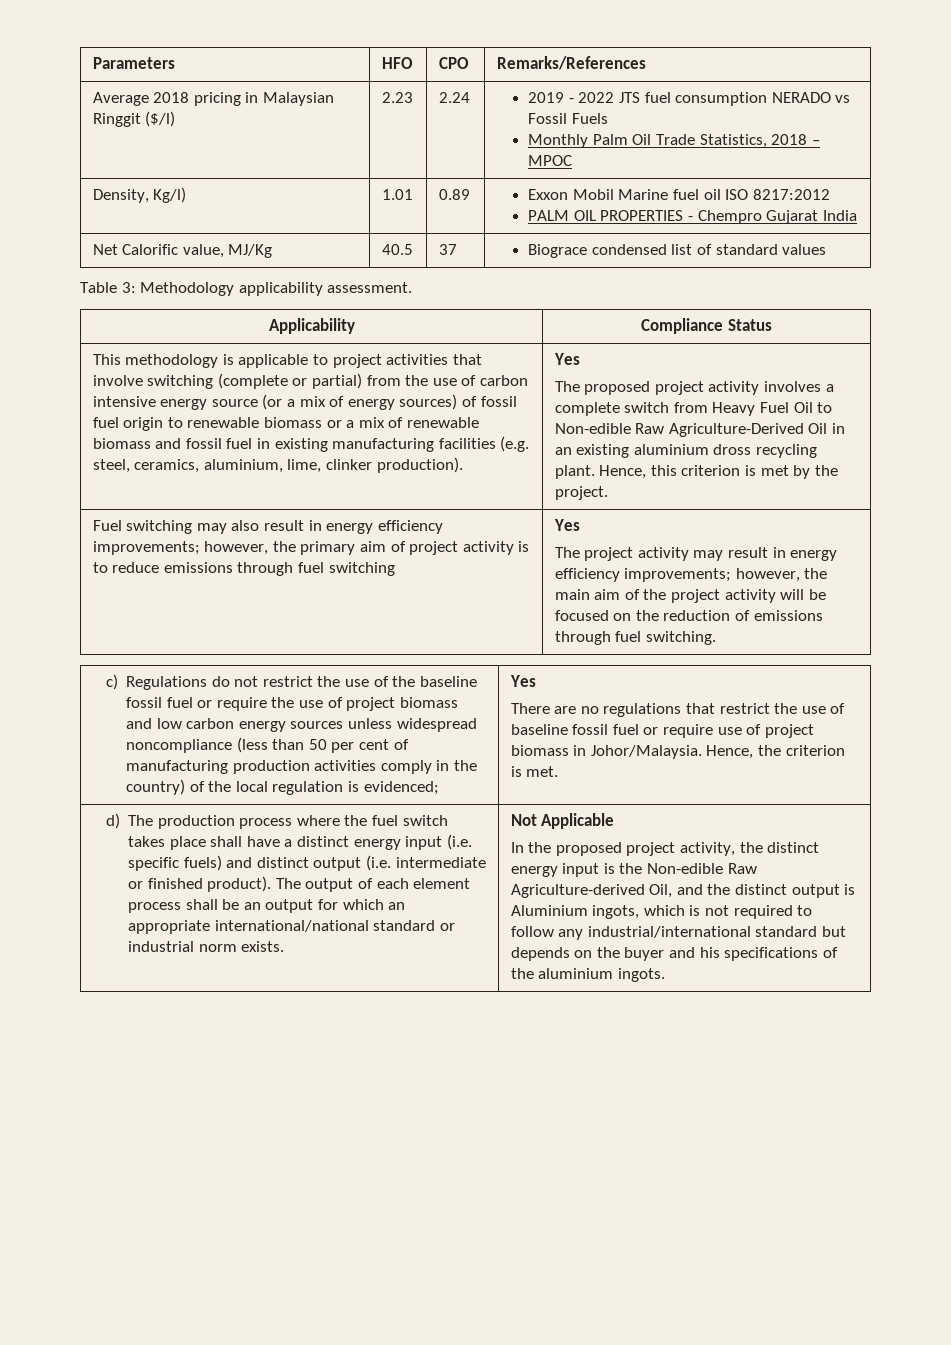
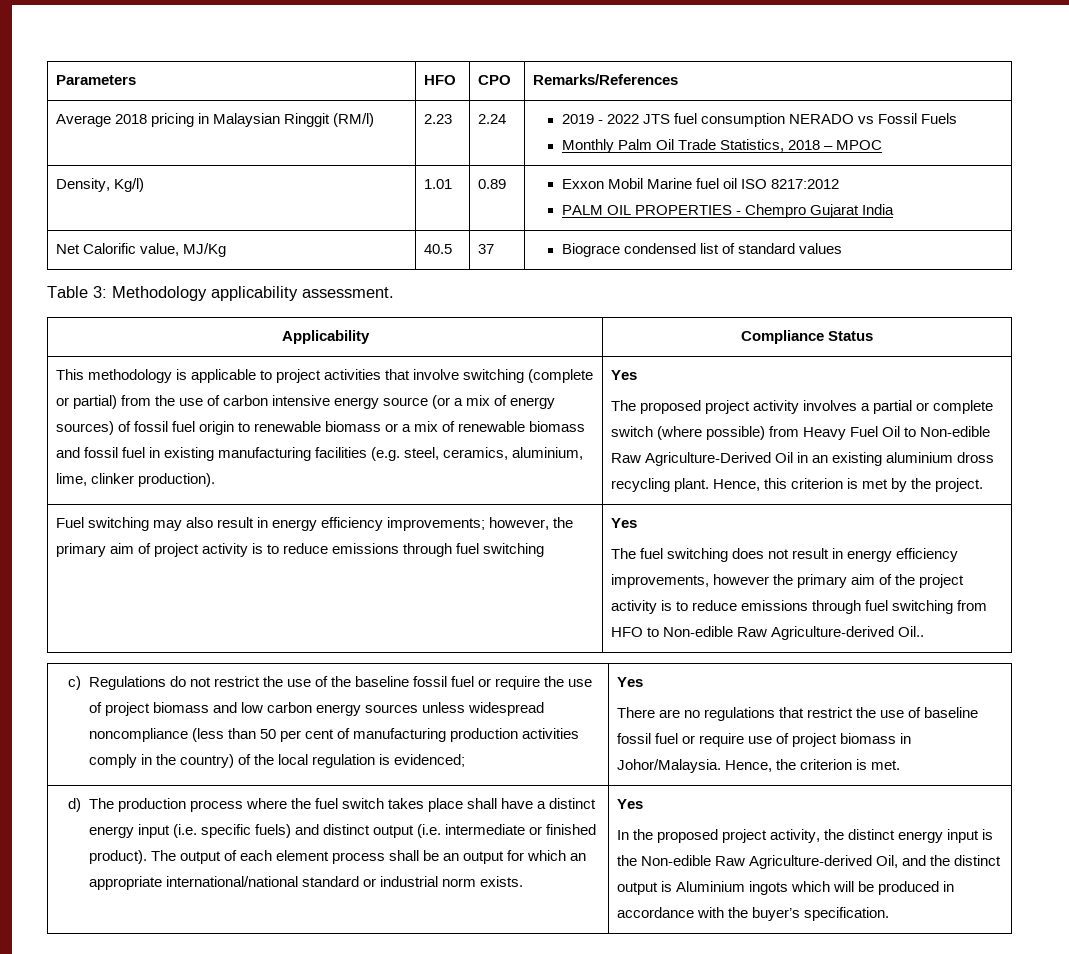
- Average 2018 pricing in Malaysian Ringgit ($/l) | 2.23 | 2.24 | 2019 - 2022 JTS fuel consumption NERADO vs Fossil Fuels
+ Average 2018 pricing in Malaysian Ringgit (RM/l) | 2.23 | 2.24 | 2019 - 2022 JTS fuel consumption NERADO vs Fossil Fuels
- The proposed project activity involves a complete switch from Heavy Fuel Oil to Non-edible Raw Agriculture-Derived Oil in an existing aluminium dross recycling plant.
+ The proposed project activity involves a partial or complete switch (where possible) from Heavy Fuel Oil to Non-edible Raw Agriculture-Derived Oil in an existing aluminium dross recycling plant.
- The project activity may result in energy efficiency improvements; however, the main aim of the project activity will be focused on the reduction of emissions through fuel switching.
+ The fuel switching does not result in energy efficiency improvements, however the primary aim of the project activity is to reduce emissions through fuel switching from HFO to Non-edible Raw Agriculture-derived Oil..
- The output of each element process shall be an output for which an appropriate international/national standard or industrial norm exists. | Not Applicable
+ The output of each element process shall be an output for which an appropriate international/national standard or industrial norm exists. | Yes
- In the proposed project activity, the distinct energy input is the Non-edible Raw Agriculture-derived Oil, and the distinct output is Aluminium ingots, which is not required to follow any industrial/international standard but depends on the buyer and his specifications of the aluminium ingots.
+ In the proposed project activity, the distinct energy input is the Non-edible Raw Agriculture-derived Oil, and the distinct output is Aluminium ingots which will be produced in accordance with the buyer’s specification.

